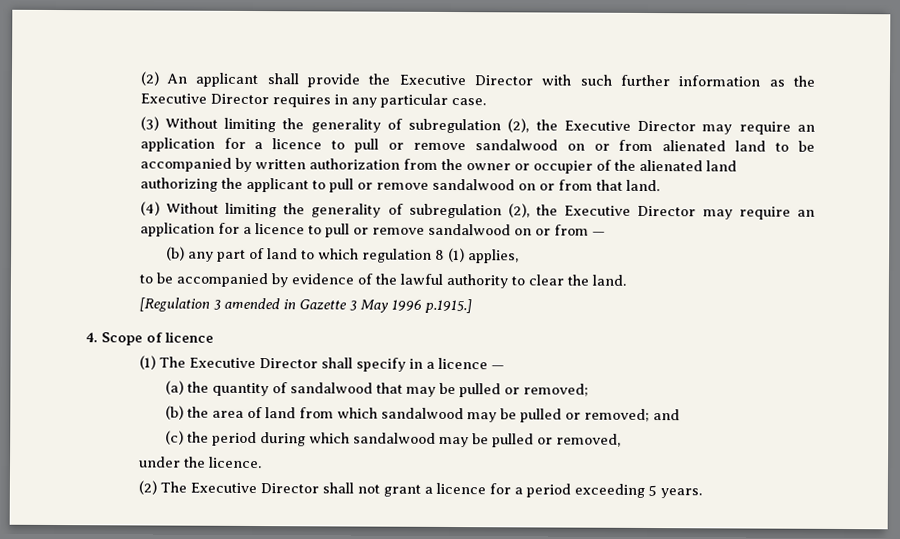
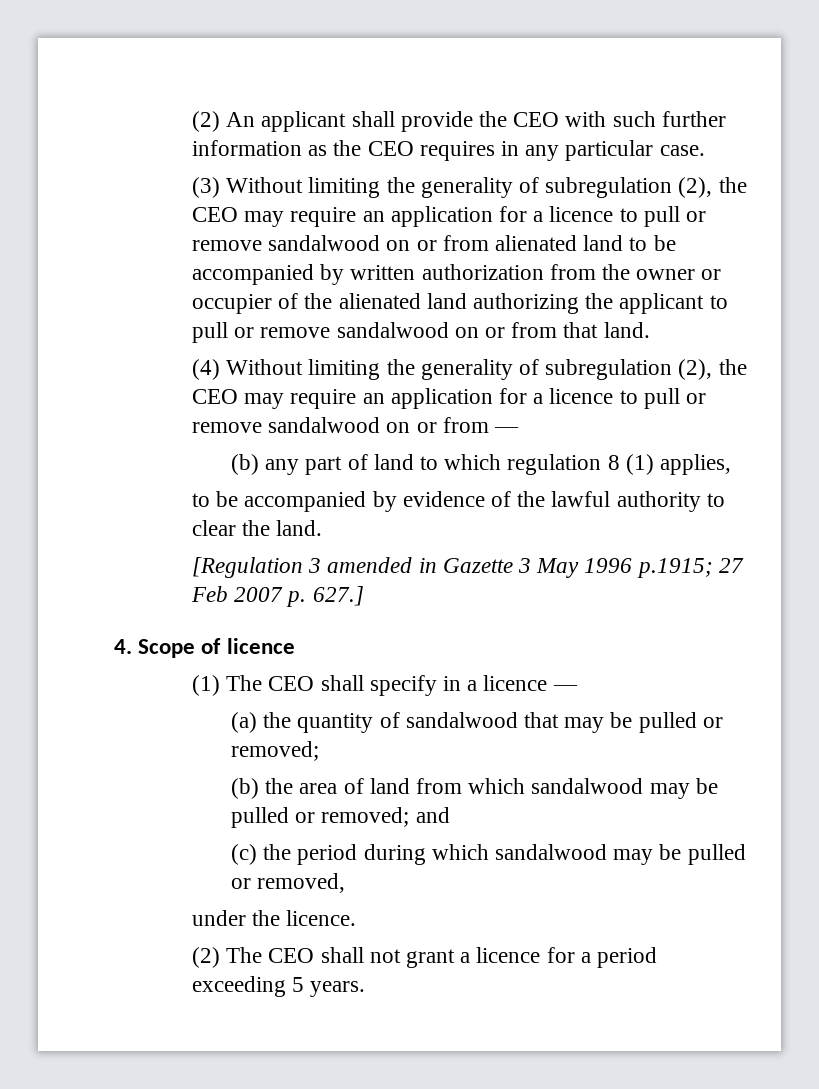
- (2) An applicant shall provide the Executive Director with such further information as the Executive Director requires in any particular case.
+ (2) An applicant shall provide the CEO with such further information as the CEO requires in any particular case.
- (3) Without limiting the generality of subregulation (2), the Executive Director may require an application for a licence to pull or remove sandalwood on or from alienated land to be accompanied by written authorization from the owner or occupier of the alienated land authorizing the applicant to pull or remove sandalwood on or from that land.
+ (3) Without limiting the generality of subregulation (2), the CEO may require an application for a licence to pull or remove sandalwood on or from alienated land to be accompanied by written authorization from the owner or occupier of the alienated land authorizing the applicant to pull or remove sandalwood on or from that land.
- (4) Without limiting the generality of subregulation (2), the Executive Director may require an application for a licence to pull or remove sandalwood on or from —
+ (4) Without limiting the generality of subregulation (2), the CEO may require an application for a licence to pull or remove sandalwood on or from —
- [Regulation 3 amended in Gazette 3 May 1996 p.1915.]
+ [Regulation 3 amended in Gazette 3 May 1996 p.1915; 27 Feb 2007 p. 627.]
- (1) The Executive Director shall specify in a licence —
+ (1) The CEO shall specify in a licence —
- (2) The Executive Director shall not grant a licence for a period exceeding 5 years.
+ (2) The CEO shall not grant a licence for a period exceeding 5 years.

